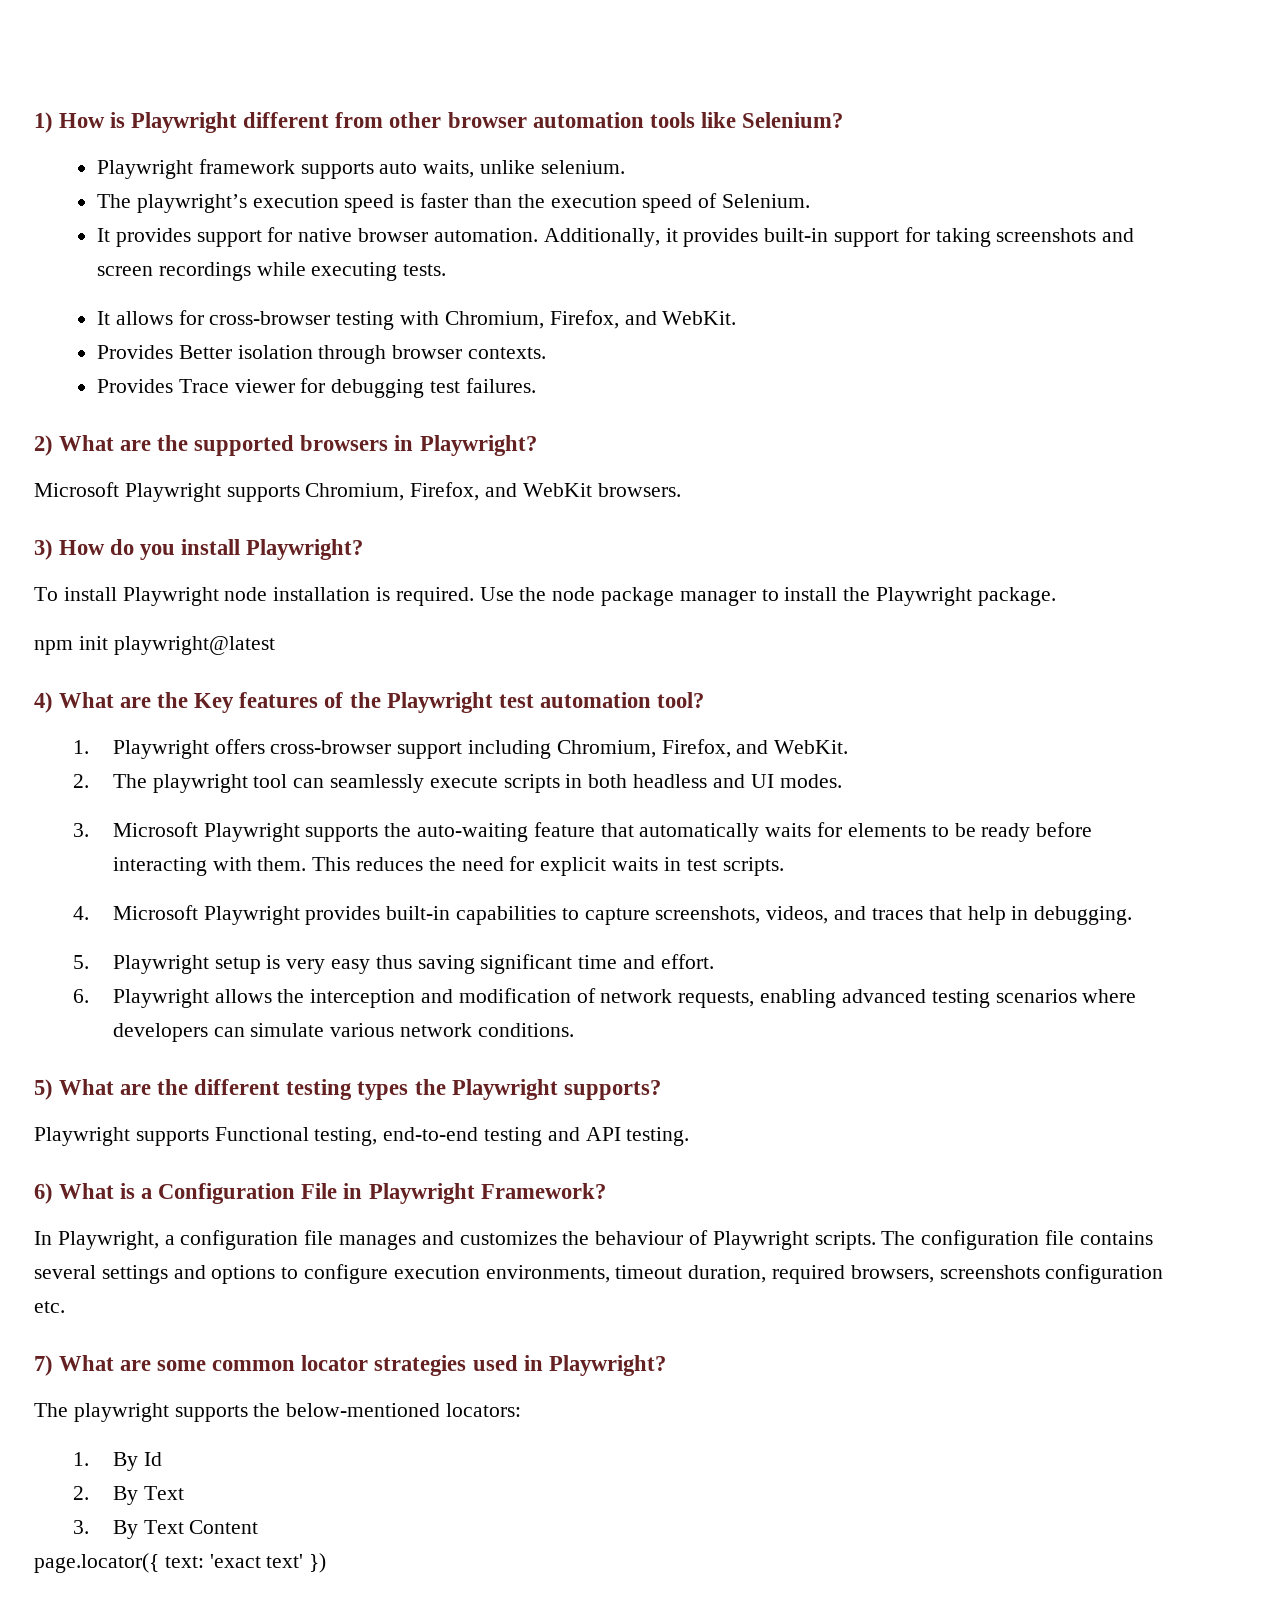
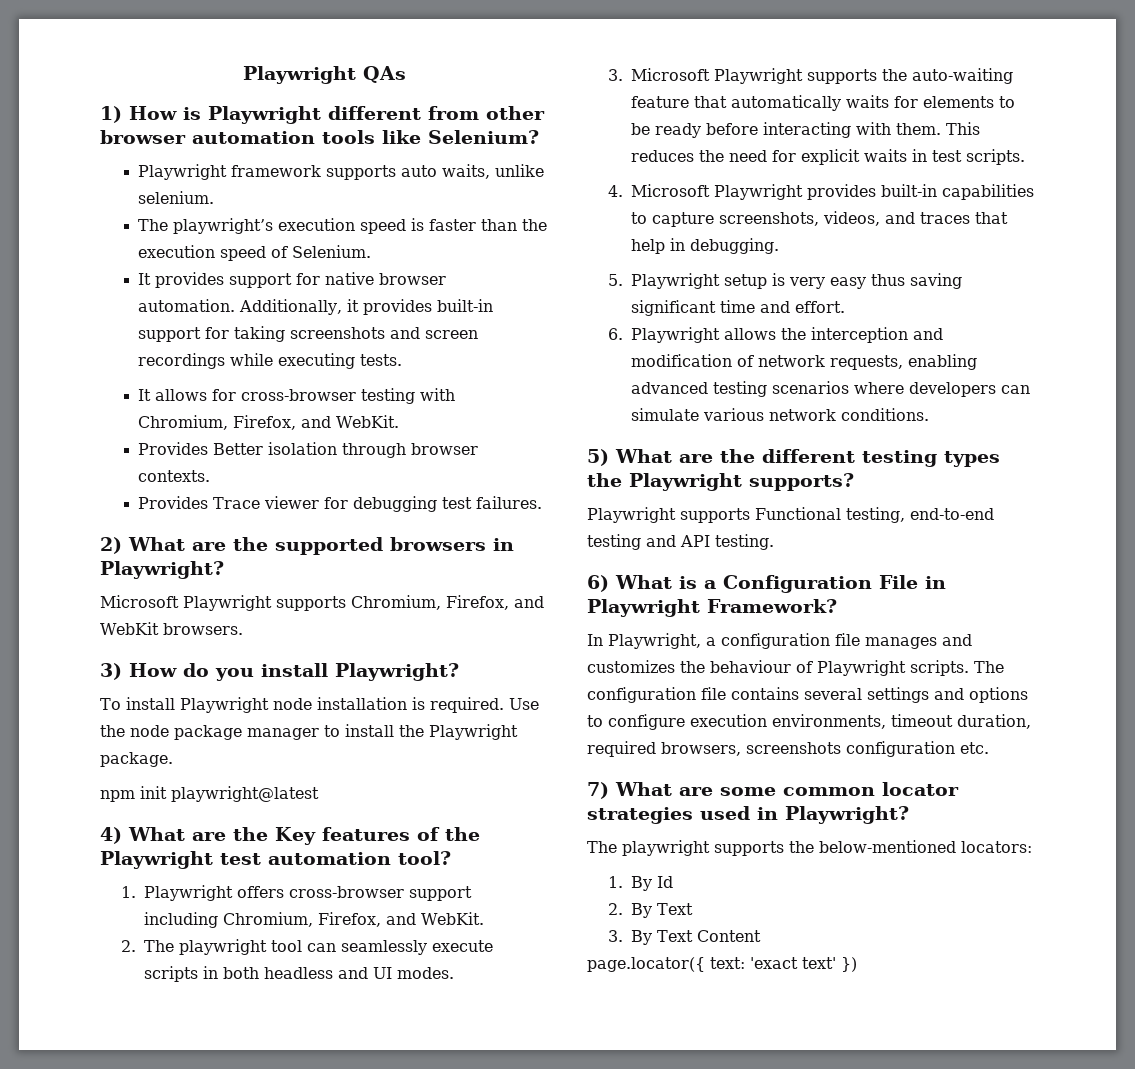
+ Playwright QAs

